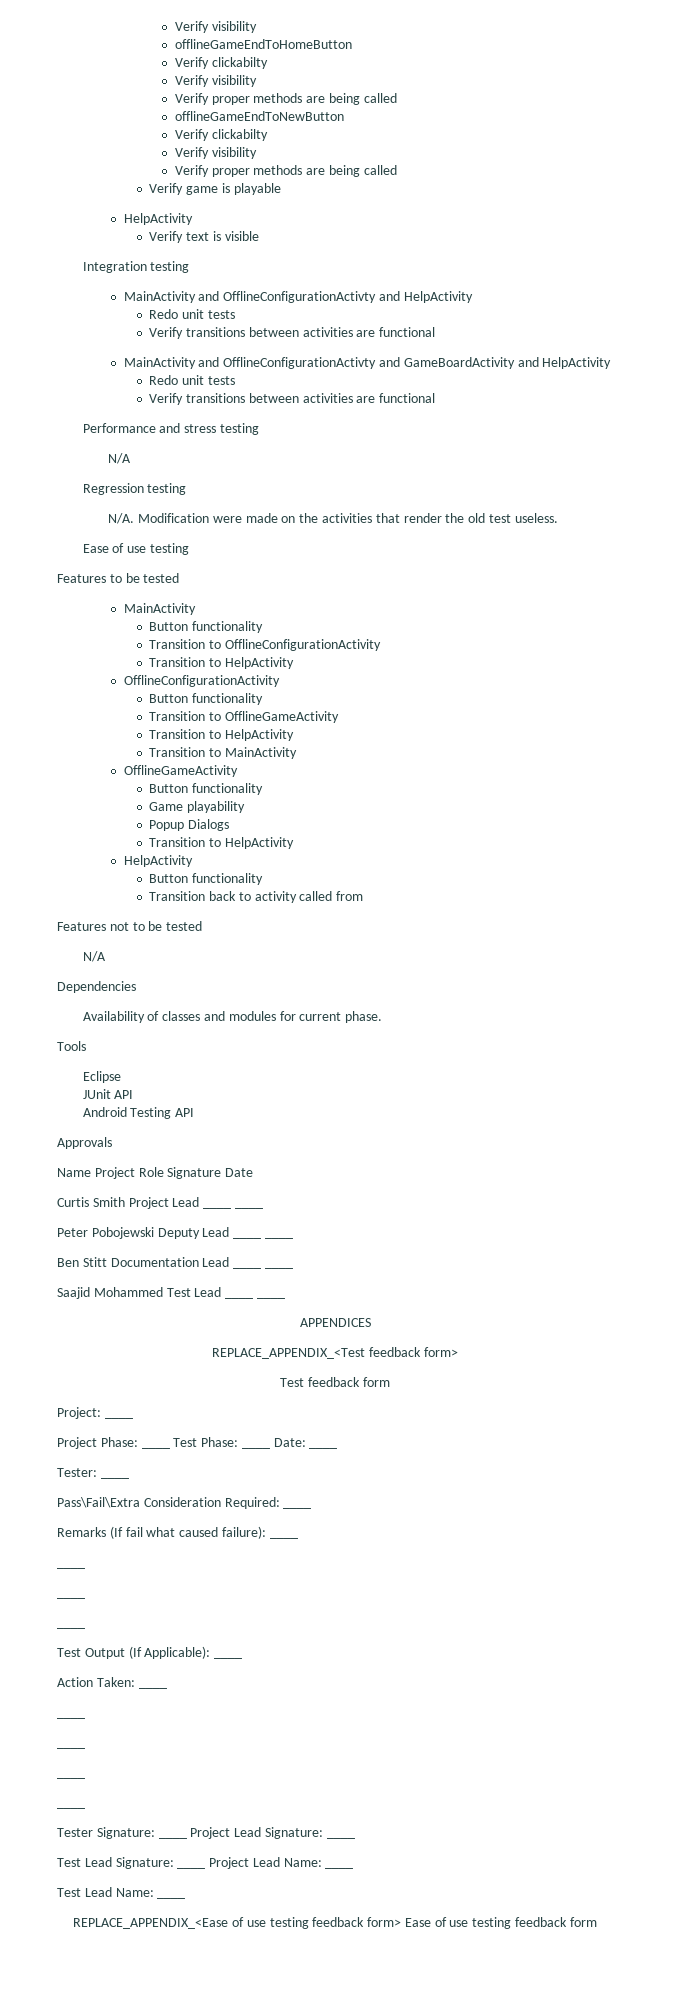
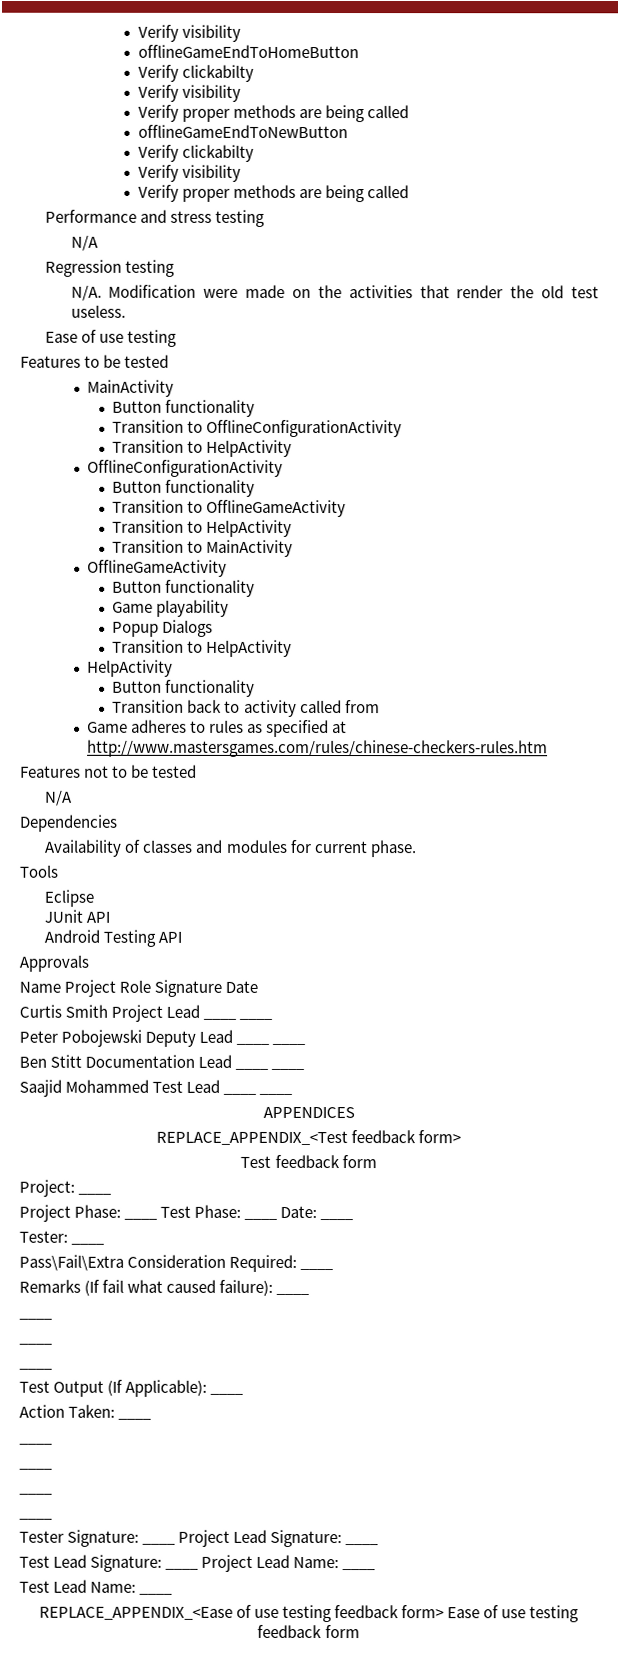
- Verify game is playable
- HelpActivity
- Verify text is visible
- Integration testing
- MainActivity and OfflineConfigurationActivty and HelpActivity
- Redo unit tests
- Verify transitions between activities are functional
- MainActivity and OfflineConfigurationActivty and GameBoardActivity and HelpActivity
- Redo unit tests
- Verify transitions between activities are functional
+ Game adheres to rules as specified at http://www.mastersgames.com/rules/chinese-checkers-rules.htm

